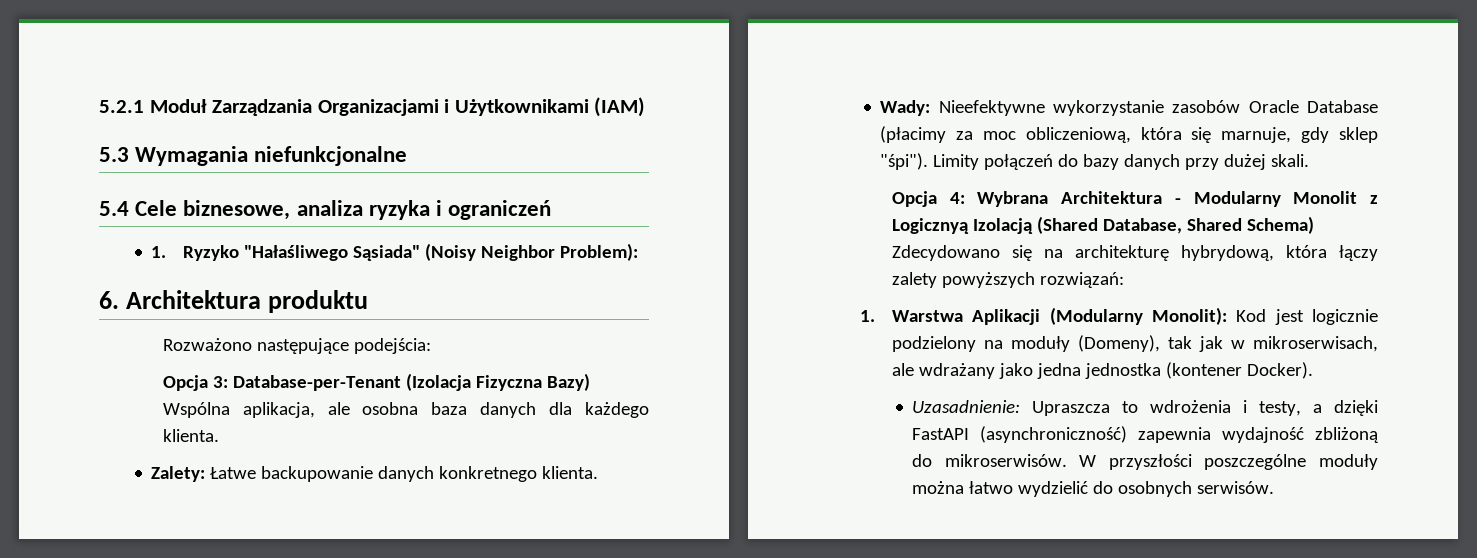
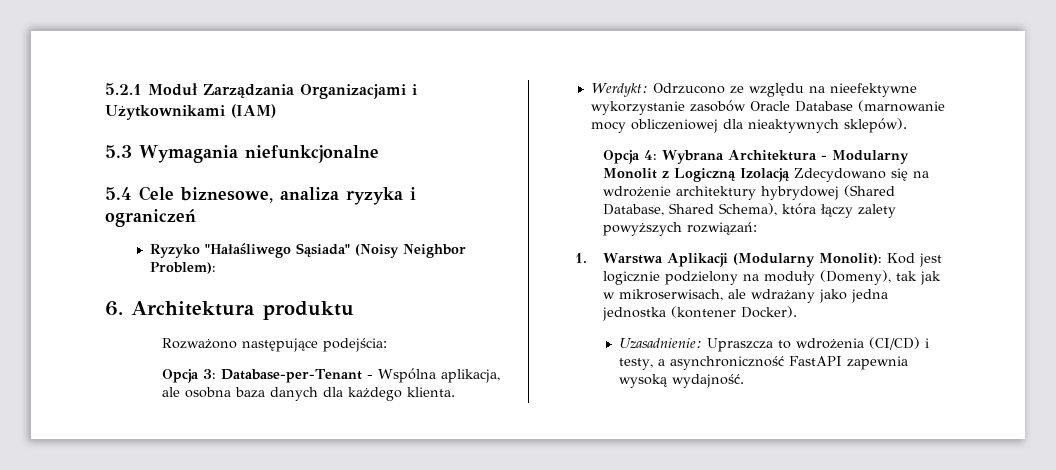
- 1. Ryzyko "Hałaśliwego Sąsiada" (Noisy Neighbor Problem):
+ Ryzyko "Hałaśliwego Sąsiada" (Noisy Neighbor Problem):
- Opcja 3: Database-per-Tenant (Izolacja Fizyczna Bazy) Wspólna aplikacja, ale osobna baza danych dla każdego klienta.
+ Opcja 3: Database-per-Tenant - Wspólna aplikacja, ale osobna baza danych dla każdego klienta.
- Zalety: Łatwe backupowanie danych konkretnego klienta.
- Wady: Nieefektywne wykorzystanie zasobów Oracle Database (płacimy za moc obliczeniową, która się marnuje, gdy sklep "śpi"). Limity połączeń do bazy danych przy dużej skali.
+ Werdykt: Odrzucono ze względu na nieefektywne wykorzystanie zasobów Oracle Database (marnowanie mocy obliczeniowej dla nieaktywnych sklepów).
- Opcja 4: Wybrana Architektura - Modularny Monolit z Logicznyą Izolacją (Shared Database, Shared Schema) Zdecydowano się na architekturę hybrydową, która łączy zalety powyższych rozwiązań:
+ Opcja 4: Wybrana Architektura - Modularny Monolit z Logiczną Izolacją Zdecydowano się na wdrożenie architektury hybrydowej (Shared Database, Shared Schema), która łączy zalety powyższych rozwiązań:
- Uzasadnienie: Upraszcza to wdrożenia i testy, a dzięki FastAPI (asynchroniczność) zapewnia wydajność zbliżoną do mikroserwisów. W przyszłości poszczególne moduły można łatwo wydzielić do osobnych serwisów.
+ Uzasadnienie: Upraszcza to wdrożenia (CI/CD) i testy, a asynchroniczność FastAPI zapewnia wysoką wydajność.

